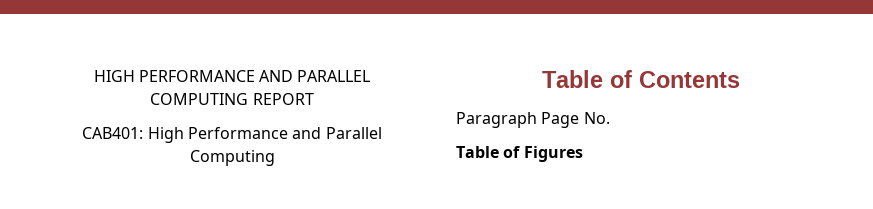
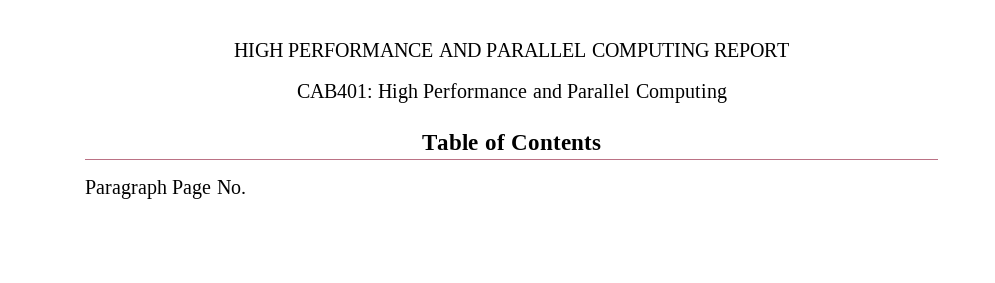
- Table of Figures

